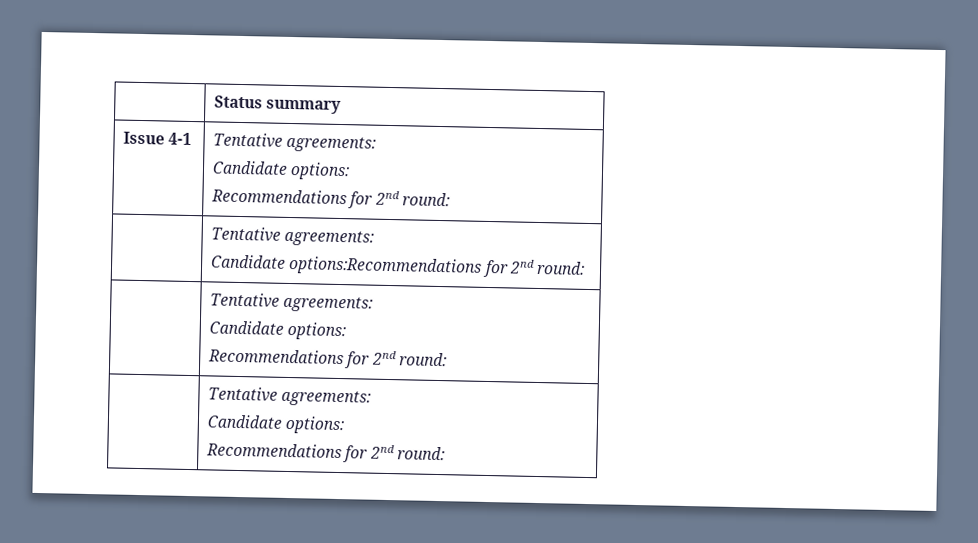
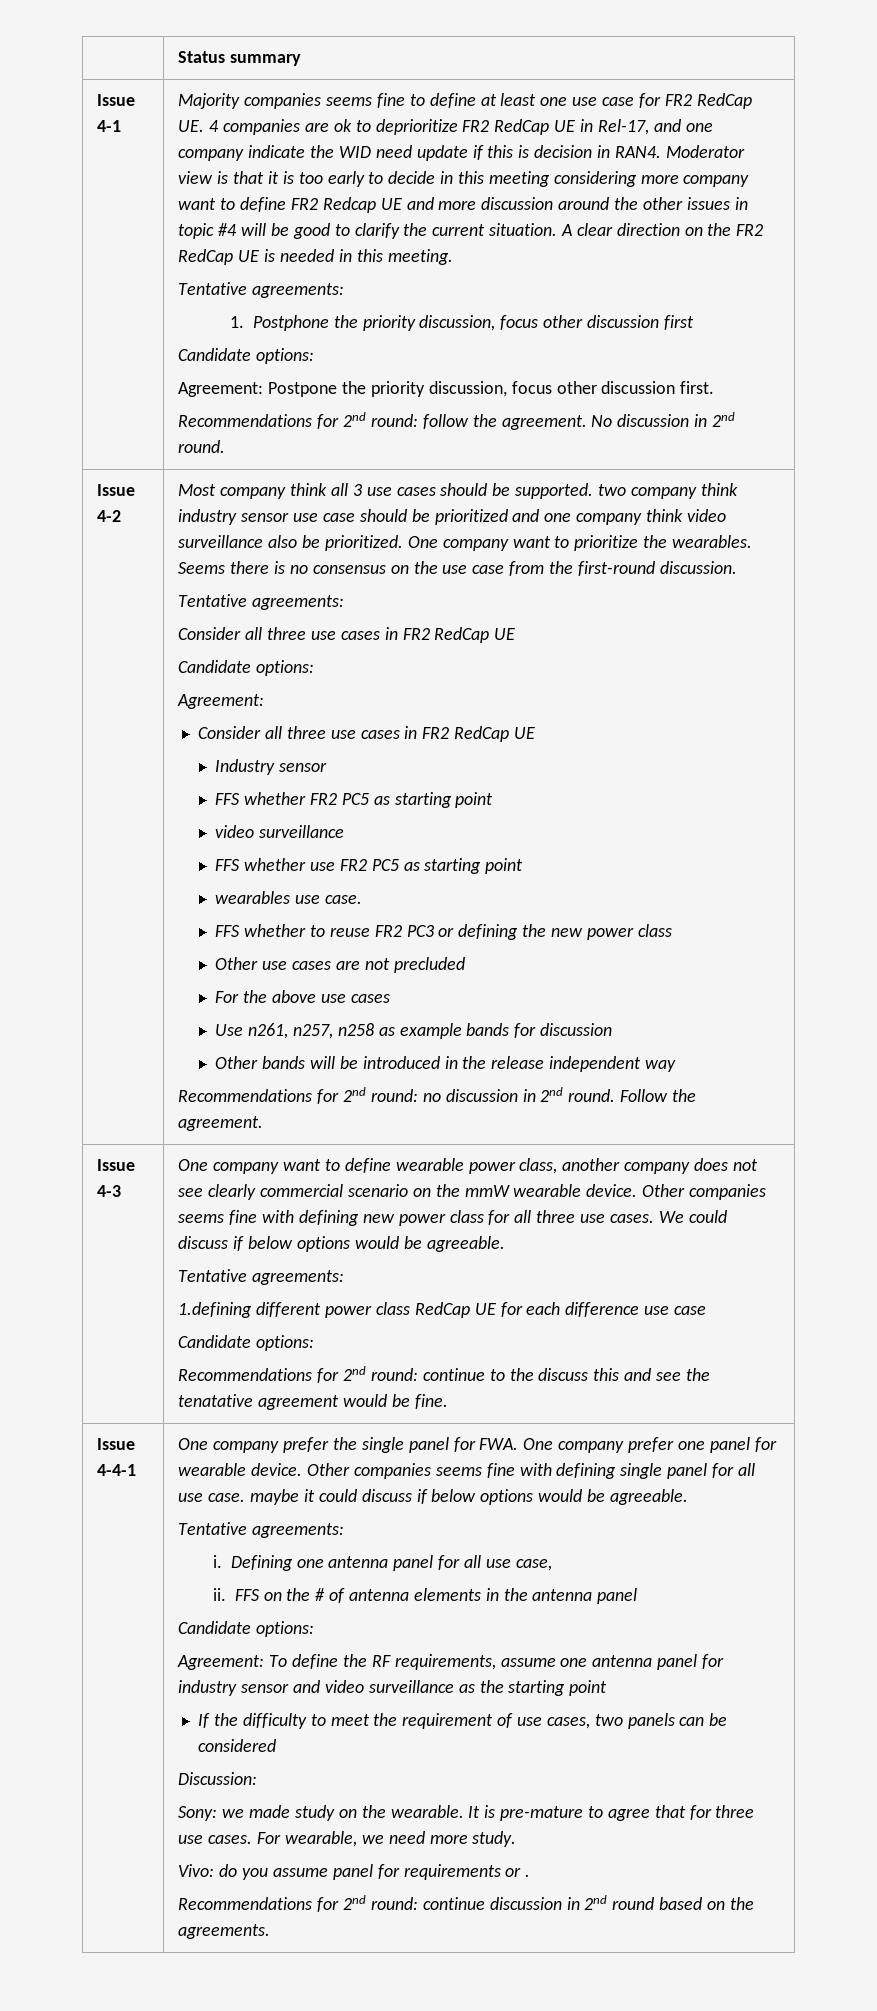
- Issue 4-1 | Tentative agreements:
+ Issue 4-1 | Majority companies seems fine to define at least one use case for FR2 RedCap UE. 4 companies are ok to deprioritize FR2 RedCap UE in Rel-17, and one company indicate the WID need update if this is decision in RAN4. Moderator view is that it is too early to decide in this meeting considering more company want to define FR2 Redcap UE and more discussion around the other issues in topic #4 will be good to clarify the current situation. A clear direction on the FR2 RedCap UE is needed in this meeting.
+ Tentative agreements:
+ 1. Postphone the priority discussion, focus other discussion first
  Candidate options:
- Recommendations for 2nd round:
- | Tentative agreements:
- Candidate options:Recommendations for 2nd round:
- | Tentative agreements:
+ Agreement: Postpone the priority discussion, focus other discussion first.
+ Recommendations for 2nd round: follow the agreement. No discussion in 2nd round.
+ Issue 4-2 | Most company think all 3 use cases should be supported. two company think industry sensor use case should be prioritized and one company think video surveillance also be prioritized. One company want to prioritize the wearables. Seems there is no consensus on the use case from the first-round discussion.
+ Tentative agreements:
+ Consider all three use cases in FR2 RedCap UE
  Candidate options:
- Recommendations for 2nd round:
- | Tentative agreements:
+ Agreement:
+ Consider all three use cases in FR2 RedCap UE
+ Industry sensor
+ FFS whether FR2 PC5 as starting point
+ video surveillance
+ FFS whether use FR2 PC5 as starting point
+ wearables use case.
+ FFS whether to reuse FR2 PC3 or defining the new power class
+ Other use cases are not precluded
+ For the above use cases
+ Use n261, n257, n258 as example bands for discussion
+ Other bands will be introduced in the release independent way
+ Recommendations for 2nd round: no discussion in 2nd round. Follow the agreement.
+ Issue 4-3 | One company want to define wearable power class, another company does not see clearly commercial scenario on the mmW wearable device. Other companies seems fine with defining new power class for all three use cases. We could discuss if below options would be agreeable.
+ Tentative agreements:
+ 1.defining different power class RedCap UE for each difference use case
  Candidate options:
- Recommendations for 2nd round:
+ Recommendations for 2nd round: continue to the discuss this and see the tenatative agreement would be fine.
+ Issue 4-4-1 | One company prefer the single panel for FWA. One company prefer one panel for wearable device. Other companies seems fine with defining single panel for all use case. maybe it could discuss if below options would be agreeable.
+ Tentative agreements:
+ i. Defining one antenna panel for all use case,
+ ii. FFS on the # of antenna elements in the antenna panel
+ Candidate options:
+ Agreement: To define the RF requirements, assume one antenna panel for industry sensor and video surveillance as the starting point
+ If the difficulty to meet the requirement of use cases, two panels can be considered
+ Discussion:
+ Sony: we made study on the wearable. It is pre-mature to agree that for three use cases. For wearable, we need more study.
+ Vivo: do you assume panel for requirements or .
+ Recommendations for 2nd round: continue discussion in 2nd round based on the agreements.

